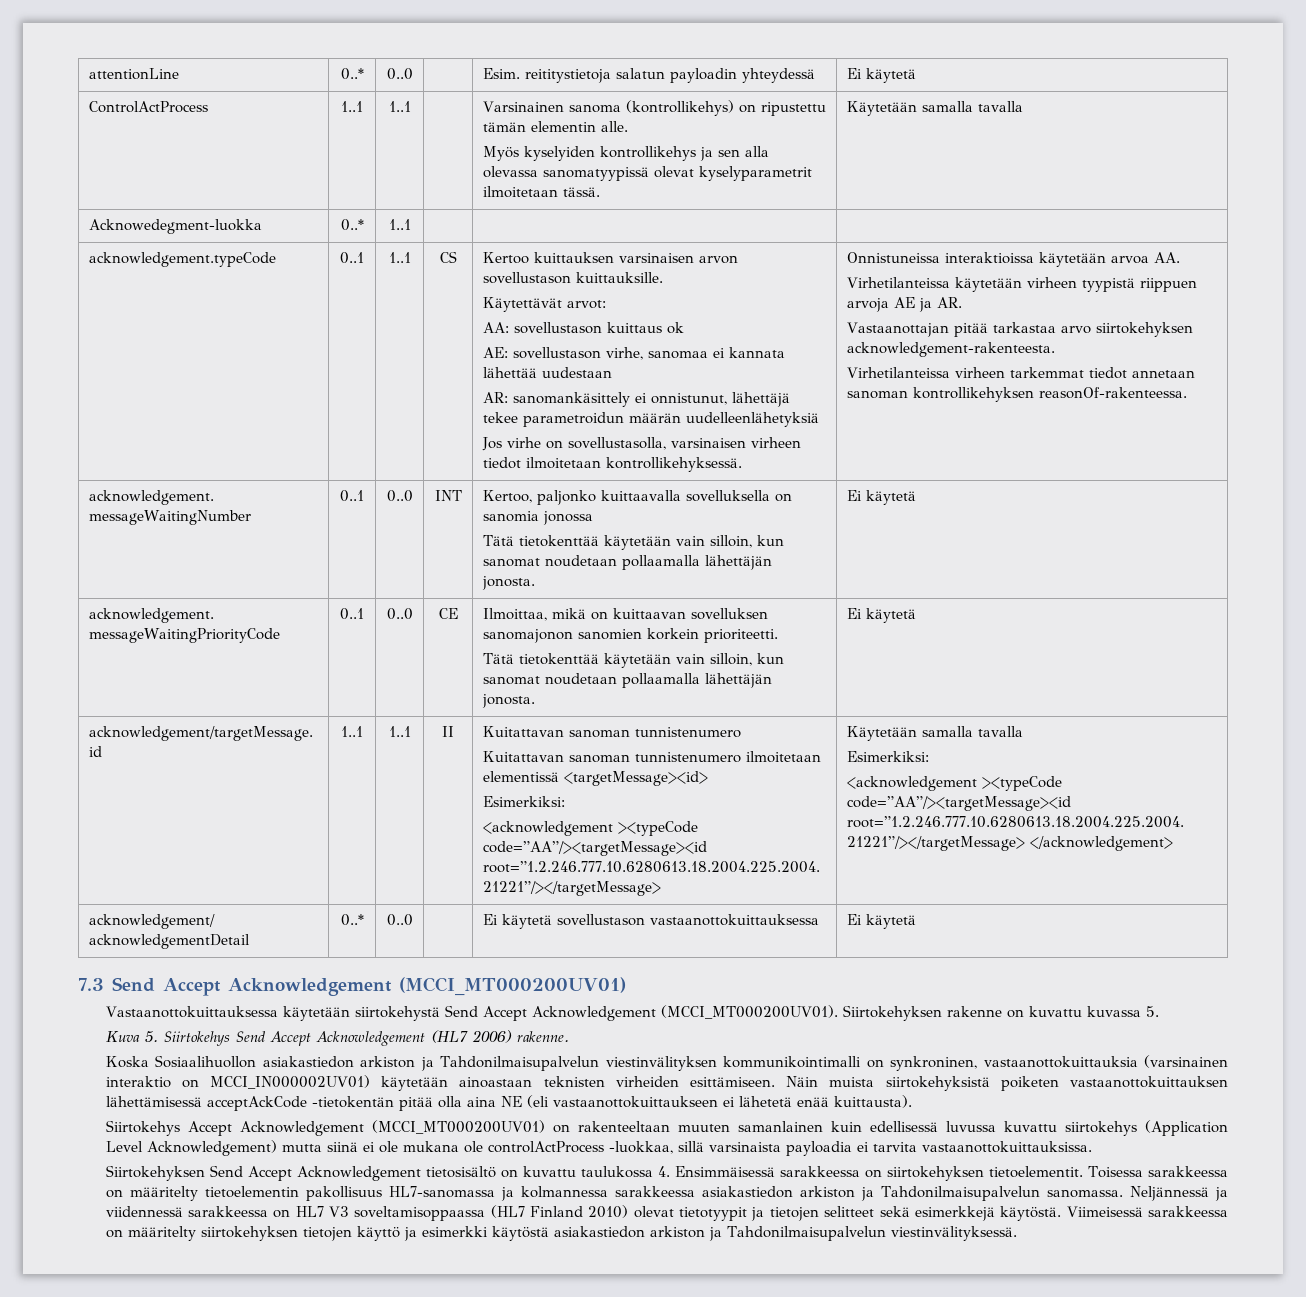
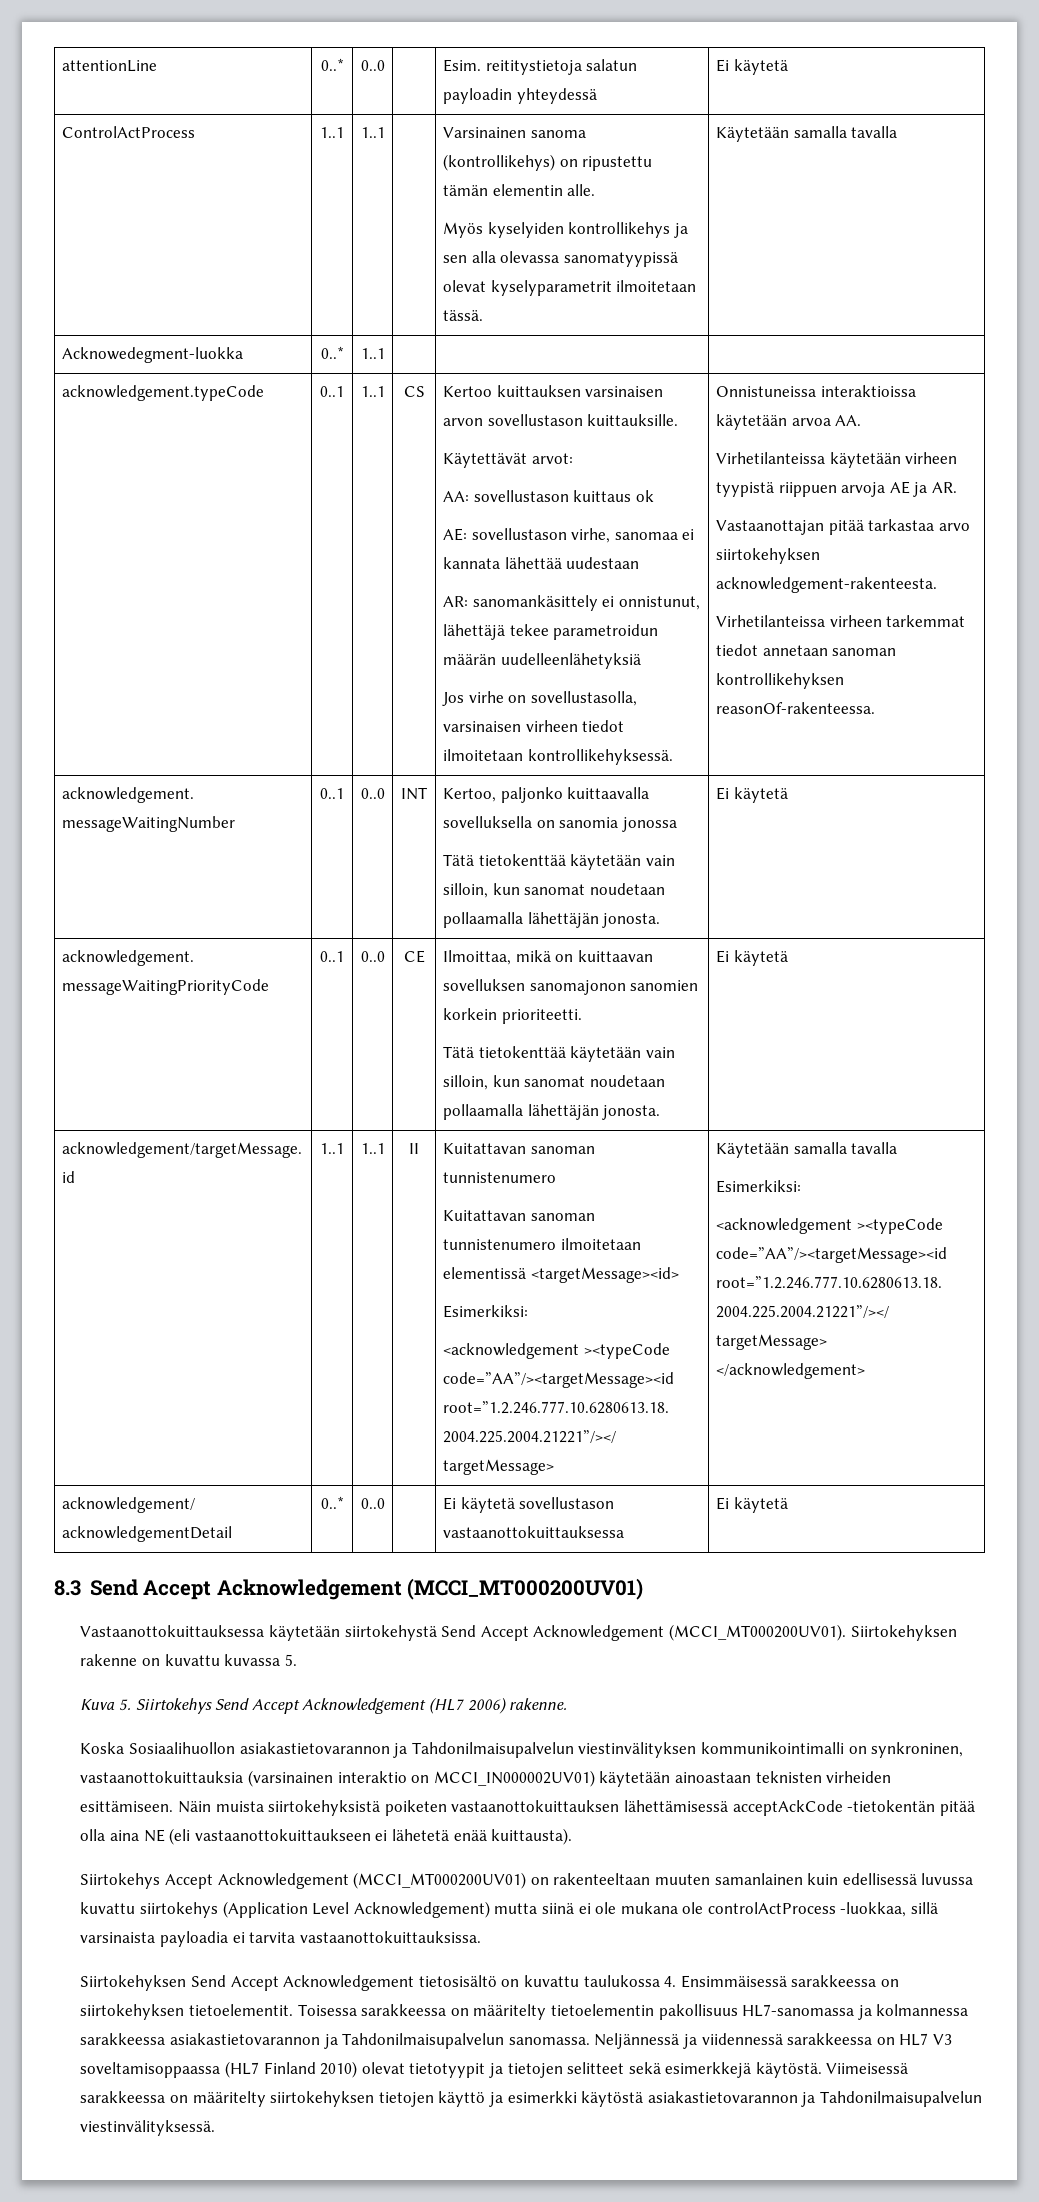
- 7.3 Send Accept Acknowledgement (MCCI_MT000200UV01)
+ 8.3 Send Accept Acknowledgement (MCCI_MT000200UV01)
- Koska Sosiaalihuollon asiakastiedon arkiston ja Tahdonilmaisupalvelun viestinvälityksen kommunikointimalli on synkroninen, vastaanottokuittauksia (varsinainen interaktio on MCCI_IN000002UV01) käytetään ainoastaan teknisten virheiden esittämiseen.
+ Koska Sosiaalihuollon asiakastietovarannon ja Tahdonilmaisupalvelun viestinvälityksen kommunikointimalli on synkroninen, vastaanottokuittauksia (varsinainen interaktio on MCCI_IN000002UV01) käytetään ainoastaan teknisten virheiden esittämiseen.
- Toisessa sarakkeessa on määritelty tietoelementin pakollisuus HL7-sanomassa ja kolmannessa sarakkeessa asiakastiedon arkiston ja Tahdonilmaisupalvelun sanomassa.
+ Toisessa sarakkeessa on määritelty tietoelementin pakollisuus HL7-sanomassa ja kolmannessa sarakkeessa asiakastietovarannon ja Tahdonilmaisupalvelun sanomassa.
- Viimeisessä sarakkeessa on määritelty siirtokehyksen tietojen käyttö ja esimerkki käytöstä asiakastiedon arkiston ja Tahdonilmaisupalvelun viestinvälityksessä.
+ Viimeisessä sarakkeessa on määritelty siirtokehyksen tietojen käyttö ja esimerkki käytöstä asiakastietovarannon ja Tahdonilmaisupalvelun viestinvälityksessä.

